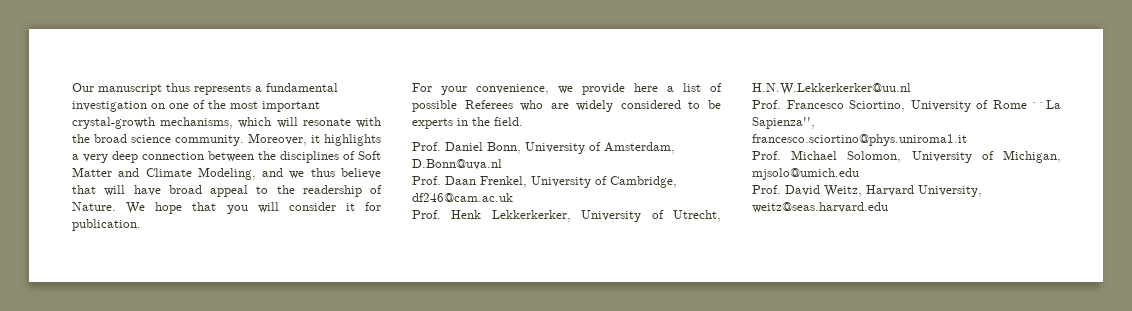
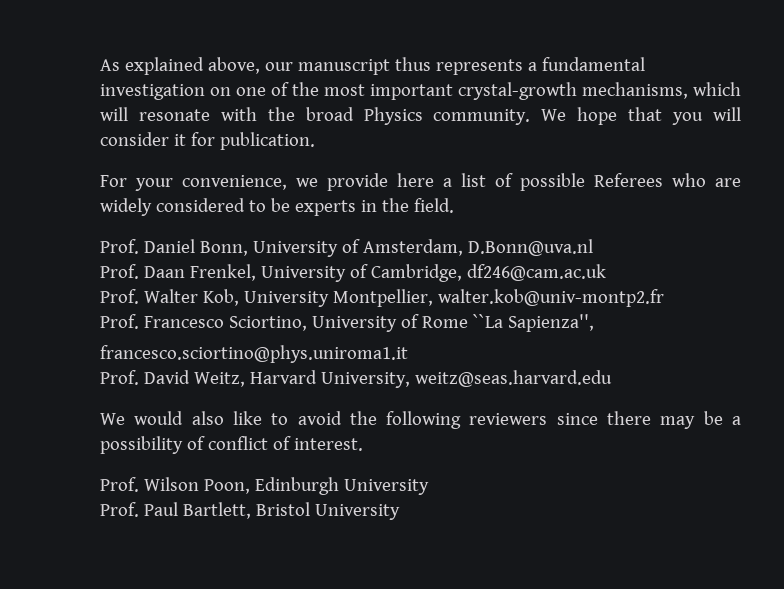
- Our manuscript thus represents a fundamental investigation on one of the most important crystal-growth mechanisms, which will resonate with the broad science community. Moreover, it highlights a very deep connection between the disciplines of Soft Matter and Climate Modeling, and we thus believe that will have broad appeal to the readership of Nature.
+ As explained above, our manuscript thus represents a fundamental investigation on one of the most important crystal-growth mechanisms, which will resonate with the broad Physics community.
- Prof. Henk Lekkerkerker, University of Utrecht, H.N.W.Lekkerkerker@uu.nl
+ Prof. Walter Kob, University Montpellier, walter.kob@univ-montp2.fr
- Prof. Michael Solomon, University of Michigan, mjsolo@umich.edu
+ We would also like to avoid the following reviewers since there may be a possibility of conflict of interest.
+ Prof. Wilson Poon, Edinburgh University
+ Prof. Paul Bartlett, Bristol University

